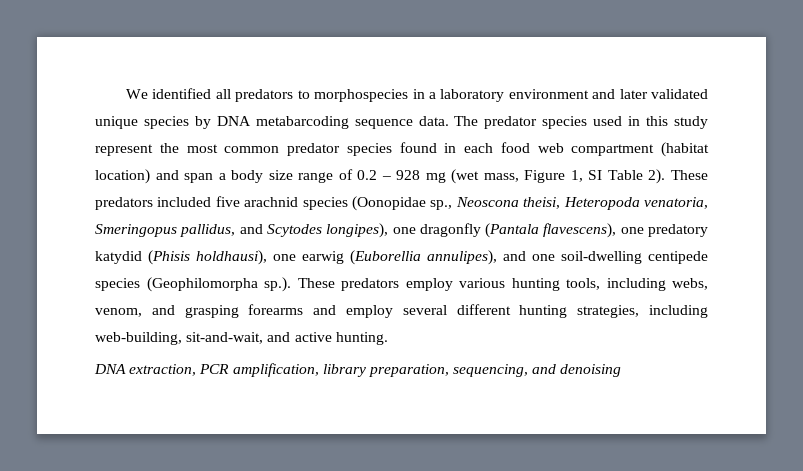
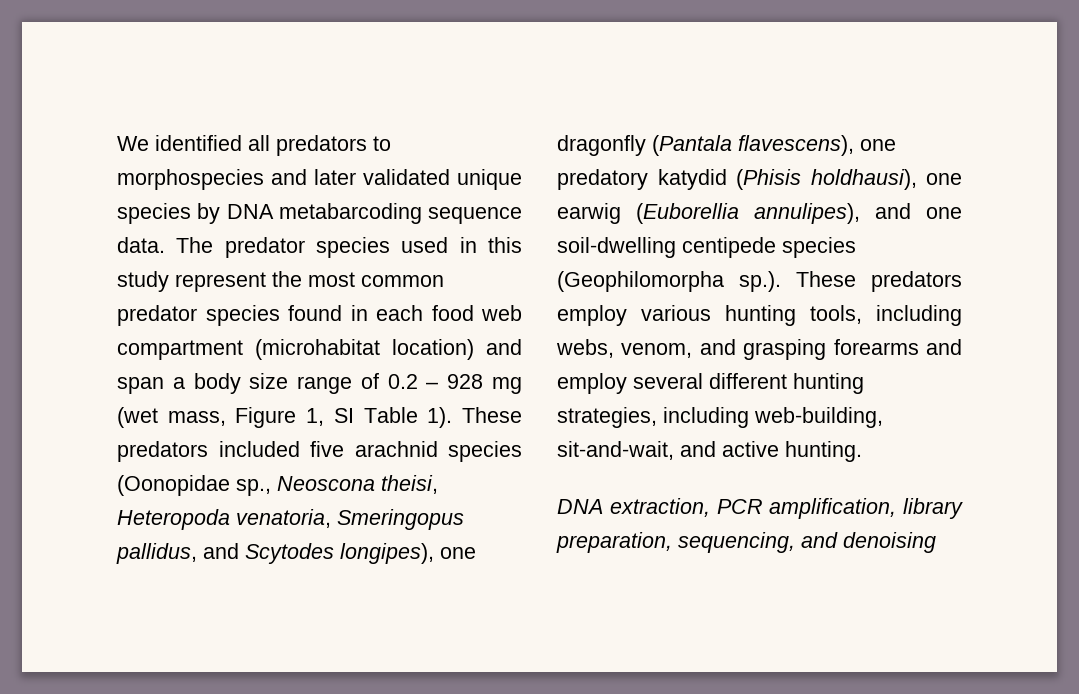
- We identified all predators to morphospecies in a laboratory environment and later validated unique species by DNA metabarcoding sequence data.
+ We identified all predators to morphospecies and later validated unique species by DNA metabarcoding sequence data.
- The predator species used in this study represent the most common predator species found in each food web compartment (habitat location) and span a body size range of 0.2 – 928 mg (wet mass, Figure 1, SI Table 2).
+ The predator species used in this study represent the most common predator species found in each food web compartment (microhabitat location) and span a body size range of 0.2 – 928 mg (wet mass, Figure 1, SI Table 1).

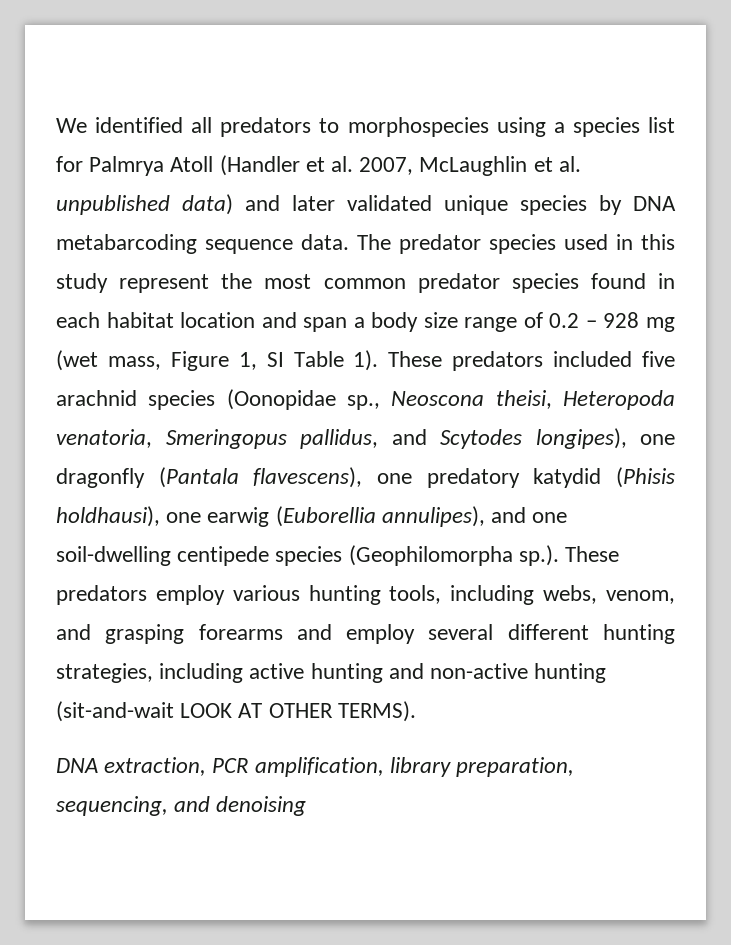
- We identified all predators to morphospecies and later validated unique species by DNA metabarcoding sequence data.
+ We identified all predators to morphospecies using a species list for Palmrya Atoll (Handler et al. 2007, McLaughlin et al. unpublished data) and later validated unique species by DNA metabarcoding sequence data.
- The predator species used in this study represent the most common predator species found in each food web compartment (microhabitat location) and span a body size range of 0.2 – 928 mg (wet mass, Figure 1, SI Table 1).
+ The predator species used in this study represent the most common predator species found in each habitat location and span a body size range of 0.2 – 928 mg (wet mass, Figure 1, SI Table 1).
- These predators included five arachnid species (Oonopidae sp., Neoscona theisi, Heteropoda venatoria, Smeringopus pallidus, and Scytodes longipes), one dragonfly (Pantala flavescens), one predatory katydid (Phisis holdhausi), one earwig (Euborellia annulipes), and one soil-dwelling centipede species (Geophilomorpha sp.). These predators employ various hunting tools, including webs, venom, and grasping forearms and employ several different hunting strategies, including web-building, sit-and-wait, and active hunting.
+ These predators included five arachnid species (Oonopidae sp., Neoscona theisi, Heteropoda venatoria, Smeringopus pallidus, and Scytodes longipes), one dragonfly (Pantala flavescens), one predatory katydid (Phisis holdhausi), one earwig (Euborellia annulipes), and one soil-dwelling centipede species (Geophilomorpha sp.). These predators employ various hunting tools, including webs, venom, and grasping forearms and employ several different hunting strategies, including active hunting and non-active hunting (sit-and-wait LOOK AT OTHER TERMS).

